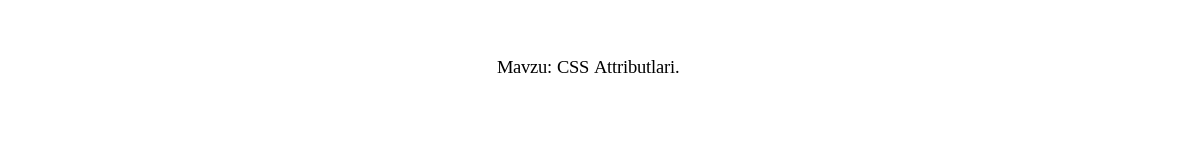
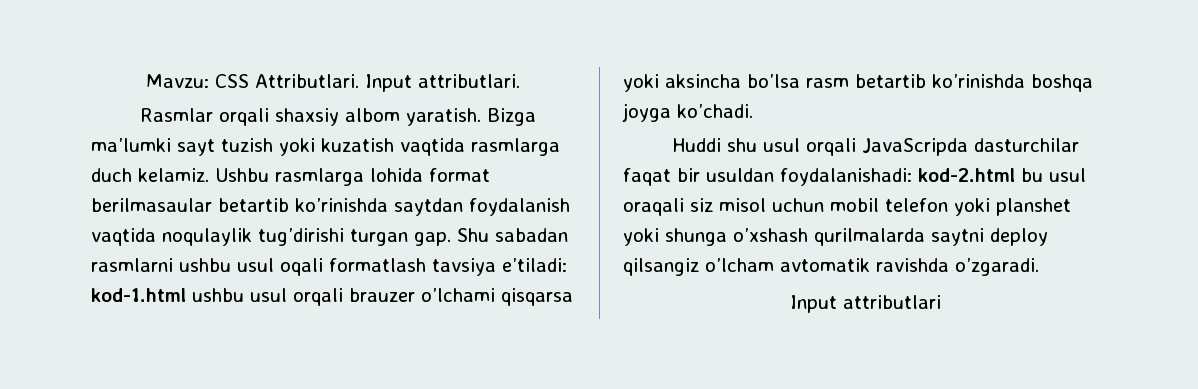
+ Input attributlari.
+ Rasmlar orqali shaxsiy albom yaratish. Bizga ma’lumki sayt tuzish yoki kuzatish vaqtida rasmlarga duch kelamiz. Ushbu rasmlarga lohida format berilmasaular betartib ko’rinishda saytdan foydalanish vaqtida noqulaylik tug’dirishi turgan gap. Shu sabadan rasmlarni ushbu usul oqali formatlash tavsiya e’tiladi: kod-1.html ushbu usul orqali brauzer o’lchami qisqarsa yoki aksincha bo’lsa rasm betartib ko’rinishda boshqa joyga ko’chadi.
+ Huddi shu usul orqali JavaScripda dasturchilar faqat bir usuldan foydalanishadi: kod-2.html bu usul oraqali siz misol uchun mobil telefon yoki planshet yoki shunga o’xshash qurilmalarda saytni deploy qilsangiz o’lcham avtomatik ravishda o’zgaradi.
+ Input attributlari

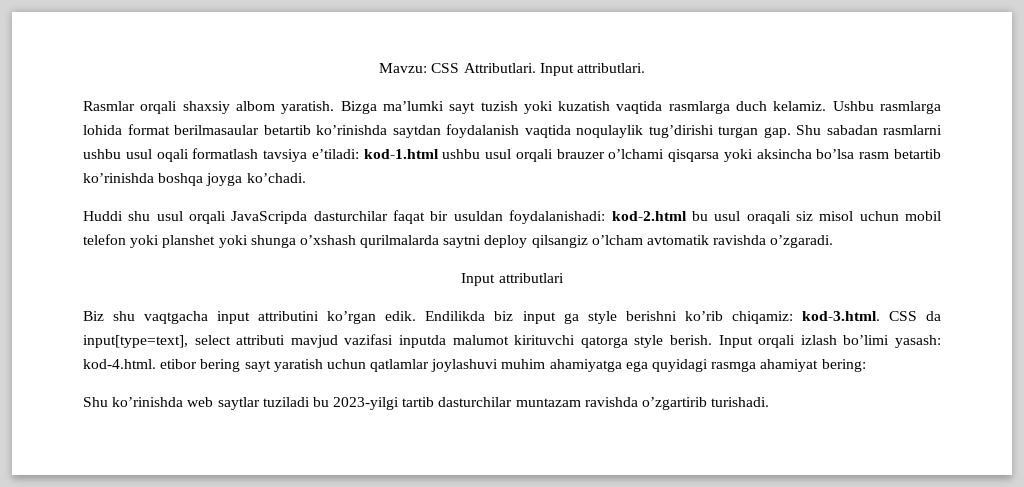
+ Biz shu vaqtgacha input attributini ko’rgan edik. Endilikda biz input ga style berishni ko’rib chiqamiz: kod-3.html. CSS da input[type=text], select attributi mavjud vazifasi inputda malumot kirituvchi qatorga style berish. Input orqali izlash bo’limi yasash: kod-4.html. etibor bering sayt yaratish uchun qatlamlar joylashuvi muhim ahamiyatga ega quyidagi rasmga ahamiyat bering:
+ Shu ko’rinishda web saytlar tuziladi bu 2023-yilgi tartib dasturchilar muntazam ravishda o’zgartirib turishadi.

